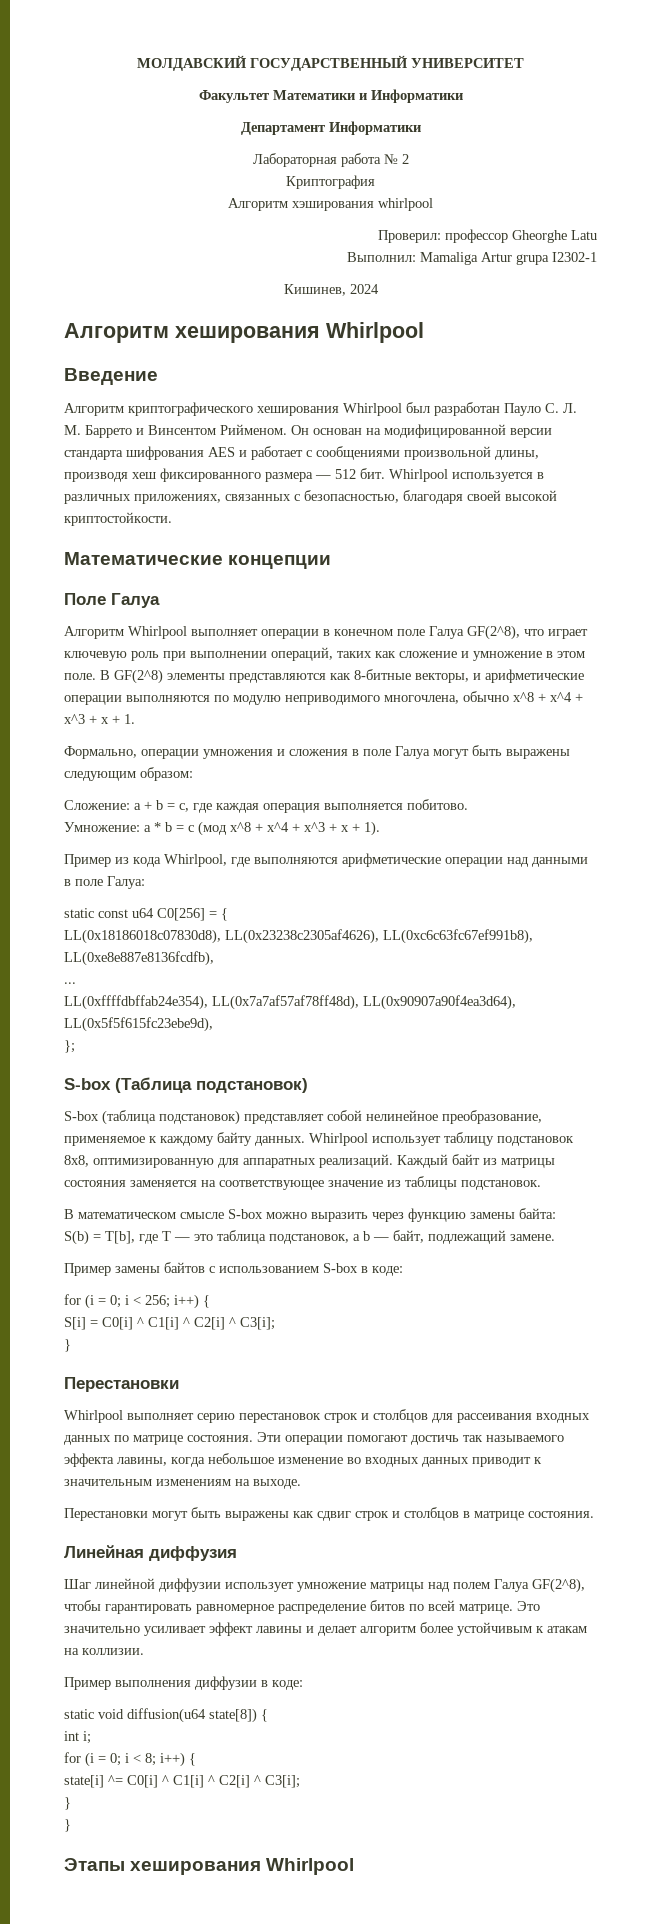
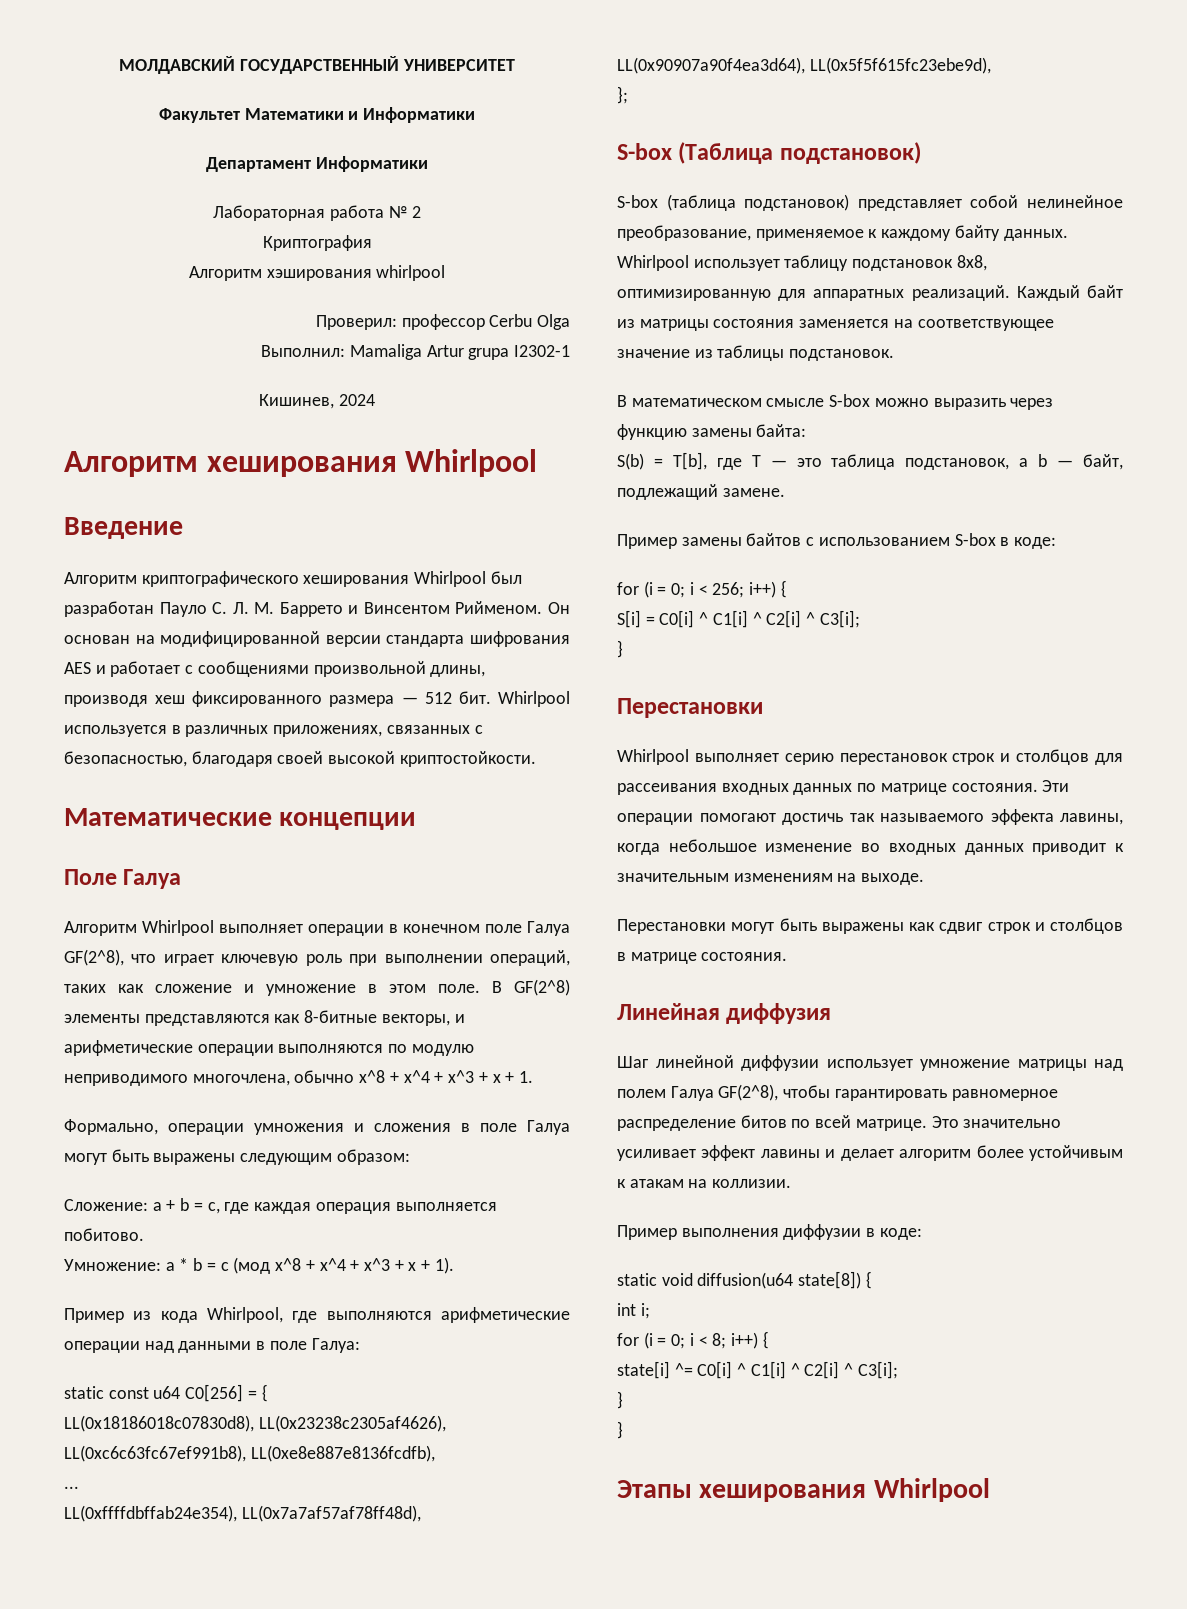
- Проверил: профессор Gheorghe Latu
+ Проверил: профессор Cerbu Olga

